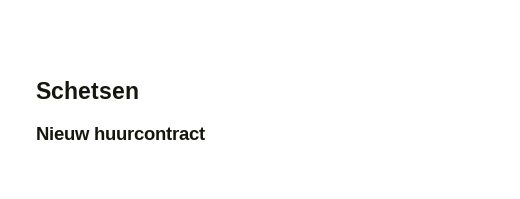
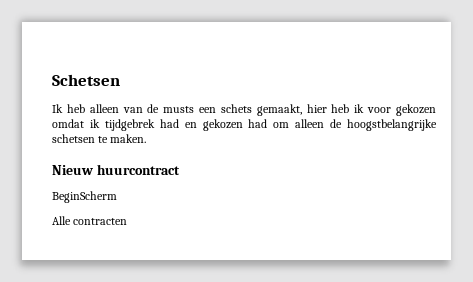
+ Ik heb alleen van de musts een schets gemaakt, hier heb ik voor gekozen omdat ik tijdgebrek had en gekozen had om alleen de hoogstbelangrijke schetsen te maken.
+ BeginScherm
+ Alle contracten

